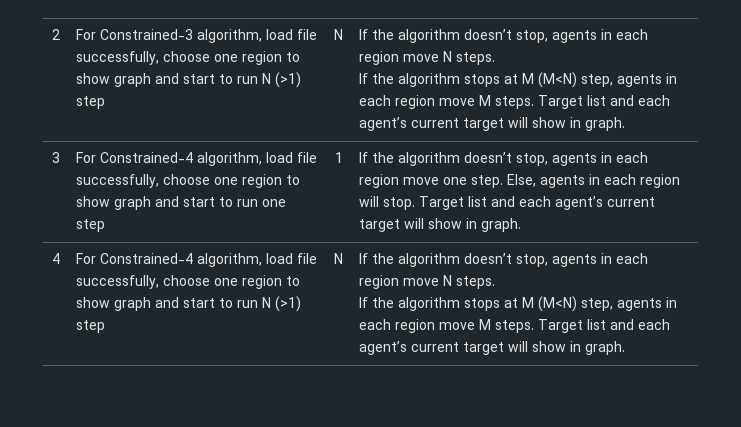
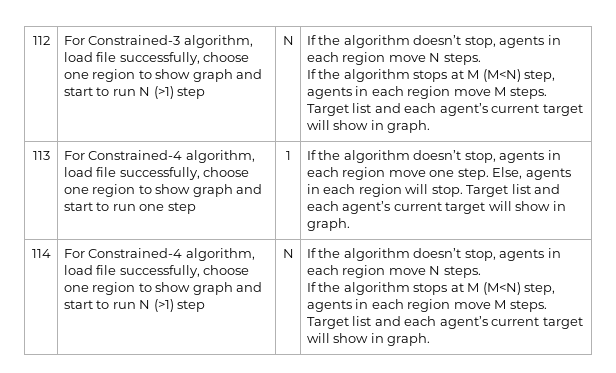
- 2
+ 112
- 3
+ 113
- 4
+ 114

